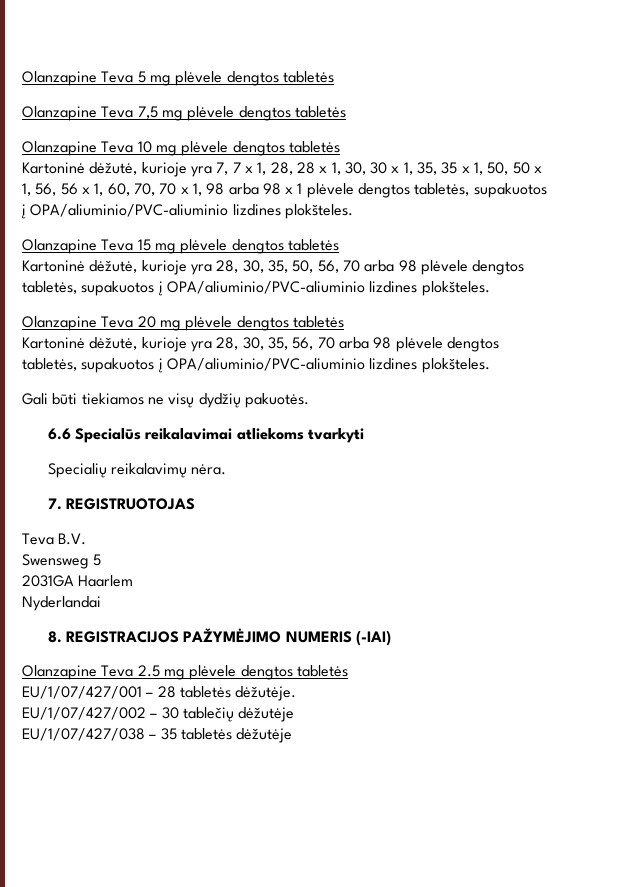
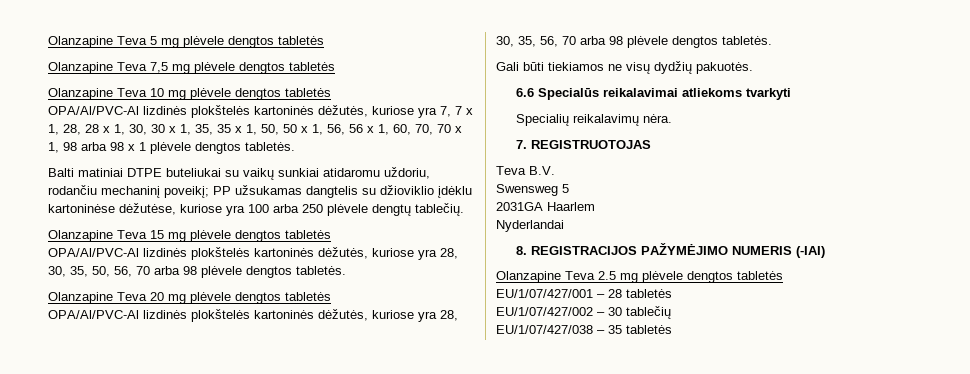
- Kartoninė dėžutė, kurioje yra 7, 7 x 1, 28, 28 x 1, 30, 30 x 1, 35, 35 x 1, 50, 50 x 1, 56, 56 x 1, 60, 70, 70 x 1, 98 arba 98 x 1 plėvele dengtos tabletės, supakuotos į OPA/aliuminio/PVC-aliuminio lizdines plokšteles.
+ OPA/Al/PVC-Al lizdinės plokštelės kartoninės dėžutės, kuriose yra 7, 7 x 1, 28, 28 x 1, 30, 30 x 1, 35, 35 x 1, 50, 50 x 1, 56, 56 x 1, 60, 70, 70 x 1, 98 arba 98 x 1 plėvele dengtos tabletės.
+ Balti matiniai DTPE buteliukai su vaikų sunkiai atidaromu uždoriu, rodančiu mechaninį poveikį; PP užsukamas dangtelis su džioviklio įdėklu kartoninėse dėžutėse, kuriose yra 100 arba 250 plėvele dengtų tablečių.
- Kartoninė dėžutė, kurioje yra 28, 30, 35, 50, 56, 70 arba 98 plėvele dengtos tabletės, supakuotos į OPA/aliuminio/PVC-aliuminio lizdines plokšteles.
+ OPA/Al/PVC-Al lizdinės plokštelės kartoninės dėžutės, kuriose yra 28, 30, 35, 50, 56, 70 arba 98 plėvele dengtos tabletės.
- Kartoninė dėžutė, kurioje yra 28, 30, 35, 56, 70 arba 98 plėvele dengtos tabletės, supakuotos į OPA/aliuminio/PVC-aliuminio lizdines plokšteles.
+ OPA/Al/PVC-Al lizdinės plokštelės kartoninės dėžutės, kuriose yra 28, 30, 35, 56, 70 arba 98 plėvele dengtos tabletės.
- EU/1/07/427/001 – 28 tabletės dėžutėje.
+ EU/1/07/427/001 – 28 tabletės
- EU/1/07/427/002 – 30 tablečių dėžutėje
+ EU/1/07/427/002 – 30 tablečių
- EU/1/07/427/038 – 35 tabletės dėžutėje
+ EU/1/07/427/038 – 35 tabletės

